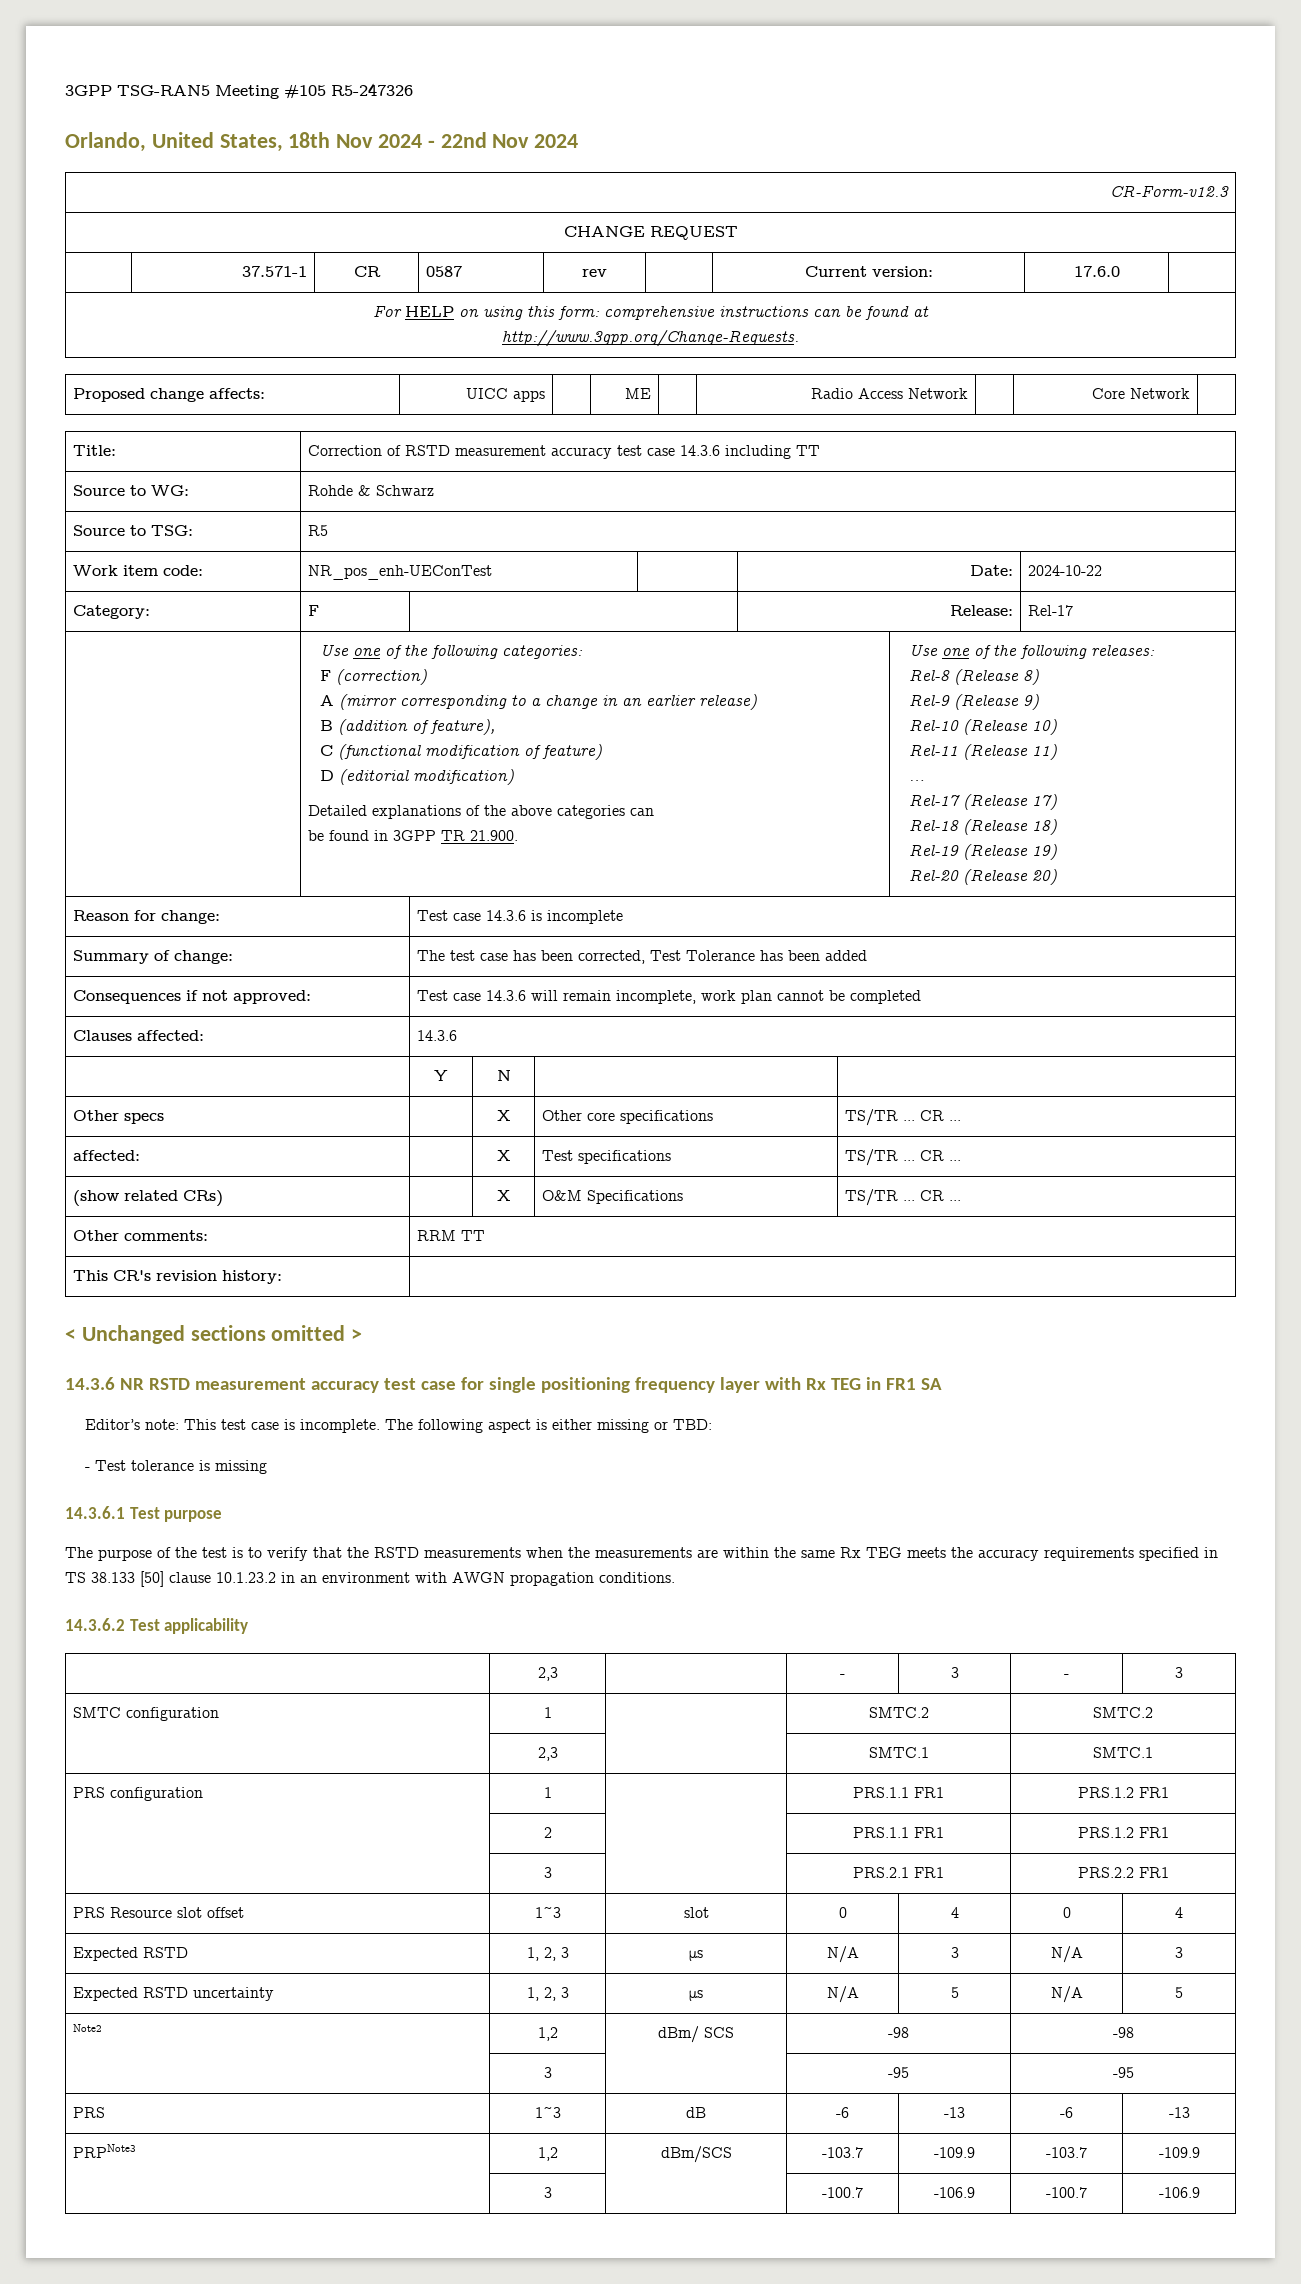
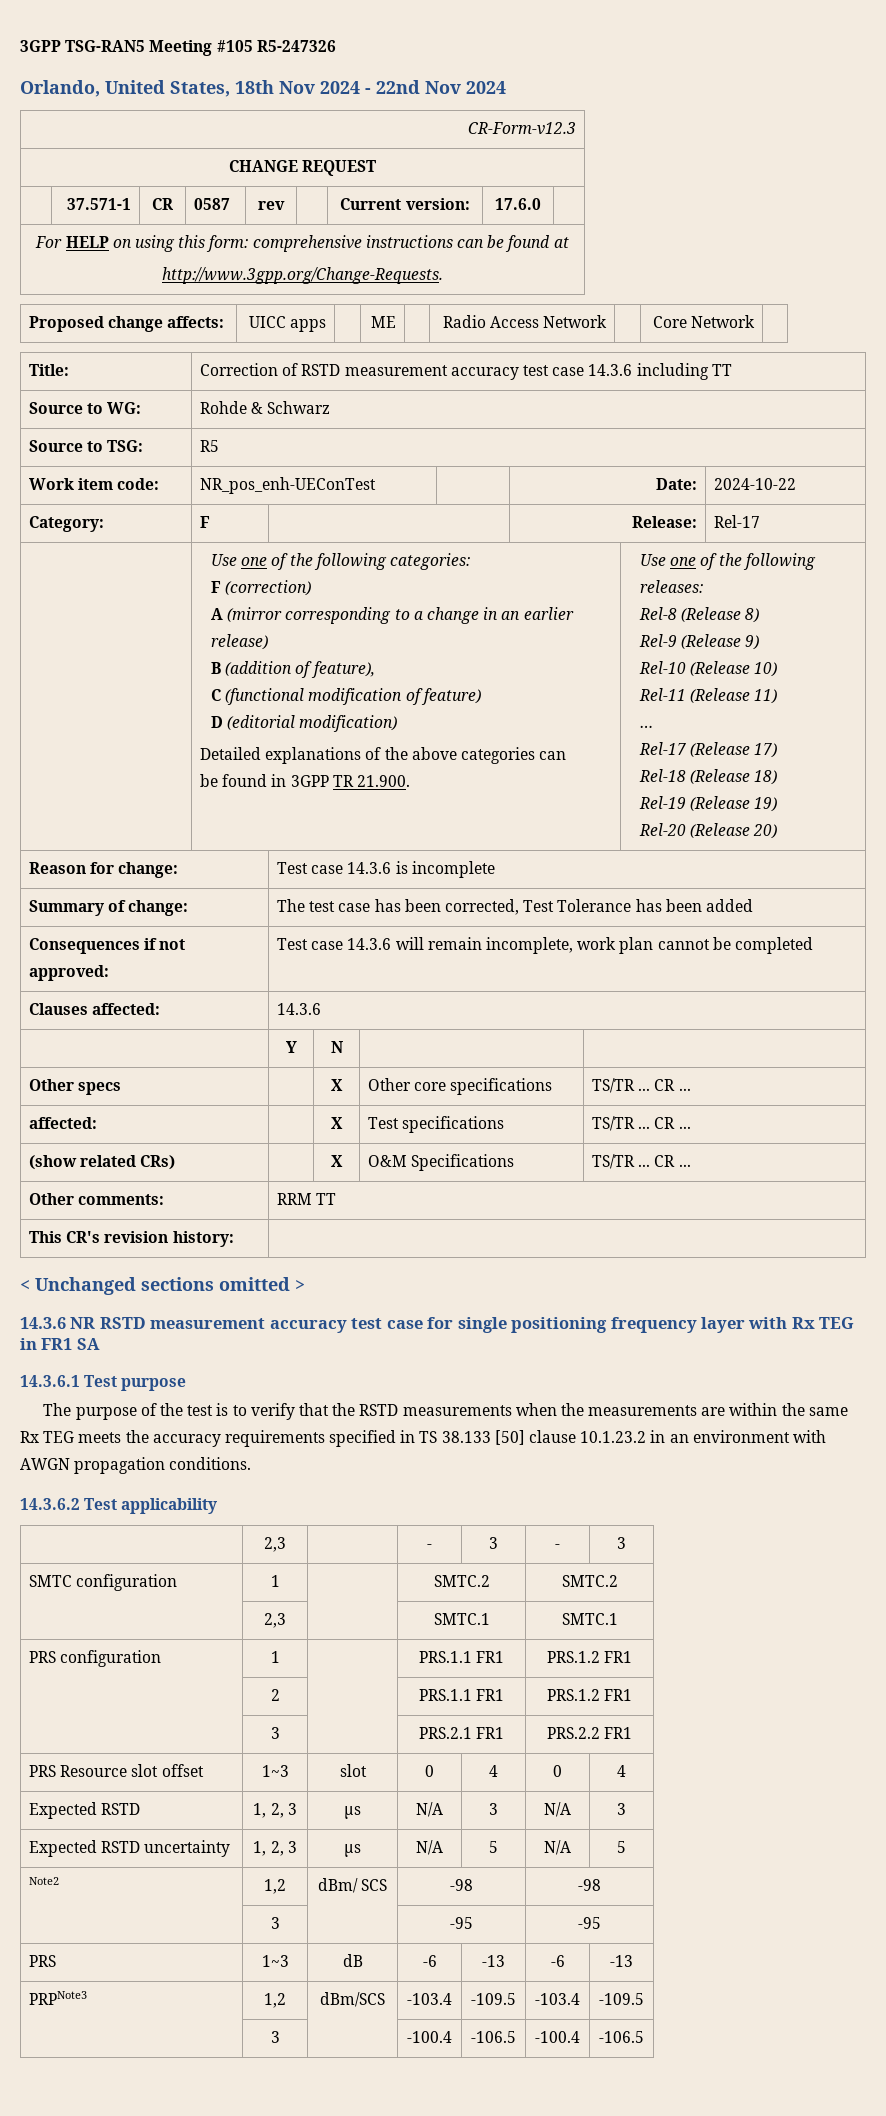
- Editor’s note: This test case is incomplete. The following aspect is either missing or TBD:
- - Test tolerance is missing
- PRPNote3 | 1,2 | dBm/SCS | -103.7 | -109.9 | -103.7 | -109.9
- | 3 | | -100.7 | -106.9 | -100.7 | -106.9
+ PRPNote3 | 1,2 | dBm/SCS | -103.4 | -109.5 | -103.4 | -109.5
+ | 3 | | -100.4 | -106.5 | -100.4 | -106.5

